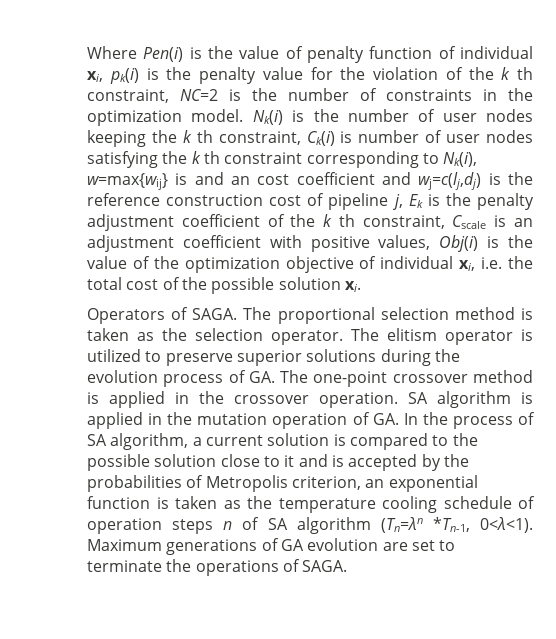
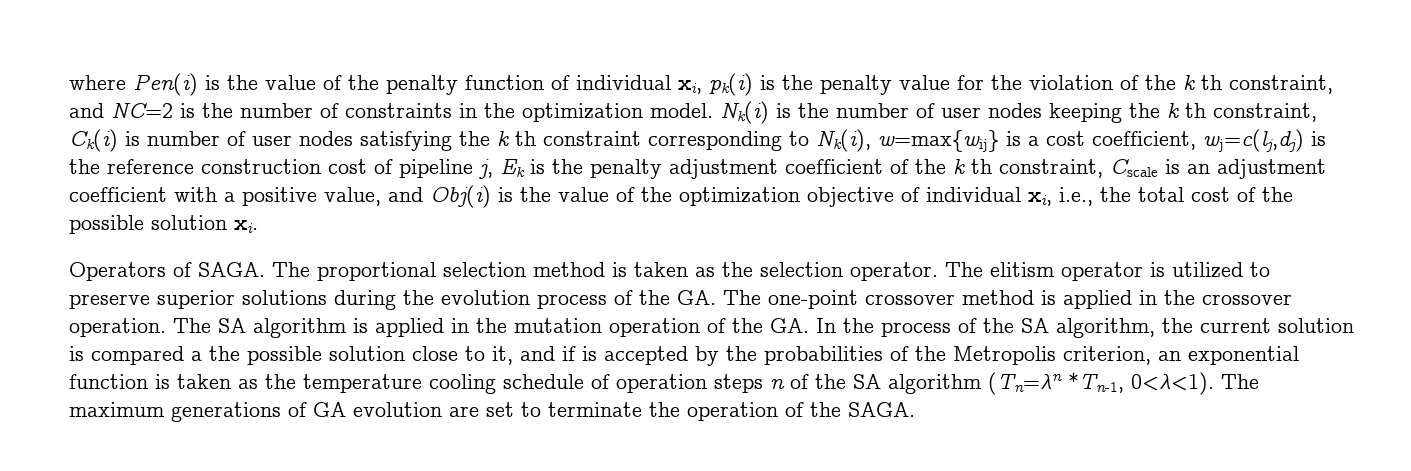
- Where Pen(i) is the value of penalty function of individual xi, pk(i) is the penalty value for the violation of the k th constraint, NC=2 is the number of constraints in the optimization model.
+ where Pen(i) is the value of the penalty function of individual xi, pk(i) is the penalty value for the violation of the k th constraint, and NC=2 is the number of constraints in the optimization model.
- Nk(i) is the number of user nodes keeping the k th constraint, Ck(i) is number of user nodes satisfying the k th constraint corresponding to Nk(i), w=max{wij} is and an cost coefficient and wj=c(lj,dj) is the reference construction cost of pipeline j, Ek is the penalty adjustment coefficient of the k th constraint, Cscale is an adjustment coefficient with positive values, Obj(i) is the value of the optimization objective of individual xi, i.e. the total cost of the possible solution xi.
+ Nk(i) is the number of user nodes keeping the k th constraint, Ck(i) is number of user nodes satisfying the k th constraint corresponding to Nk(i), w=max{wij} is a cost coefficient, wj=c(lj,dj) is the reference construction cost of pipeline j, Ek is the penalty adjustment coefficient of the k th constraint, Cscale is an adjustment coefficient with a positive value, and Obj(i) is the value of the optimization objective of individual xi, i.e., the total cost of the possible solution xi.
- The elitism operator is utilized to preserve superior solutions during the evolution process of GA. The one-point crossover method is applied in the crossover operation.
+ The elitism operator is utilized to preserve superior solutions during the evolution process of the GA. The one-point crossover method is applied in the crossover operation.
- SA algorithm is applied in the mutation operation of GA. In the process of SA algorithm, a current solution is compared to the possible solution close to it and is accepted by the probabilities of Metropolis criterion, an exponential function is taken as the temperature cooling schedule of operation steps n of SA algorithm (Tn=λn *Tn-1, 0<λ<1).
+ The SA algorithm is applied in the mutation operation of the GA. In the process of the SA algorithm, the current solution is compared a the possible solution close to it, and if is accepted by the probabilities of the Metropolis criterion, an exponential function is taken as the temperature cooling schedule of operation steps n of the SA algorithm (Tn=λn *Tn-1, 0<λ<1).
- Maximum generations of GA evolution are set to terminate the operations of SAGA.
+ The maximum generations of GA evolution are set to terminate the operation of the SAGA.

